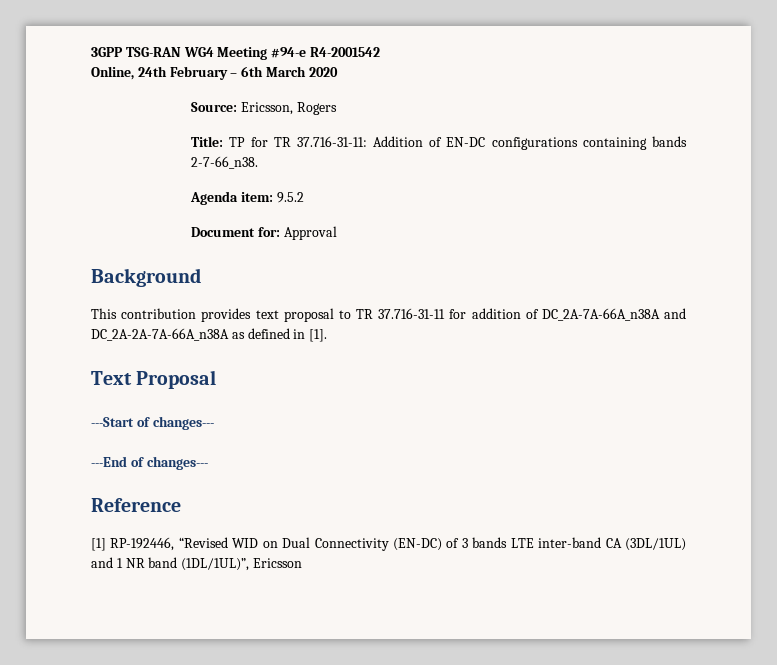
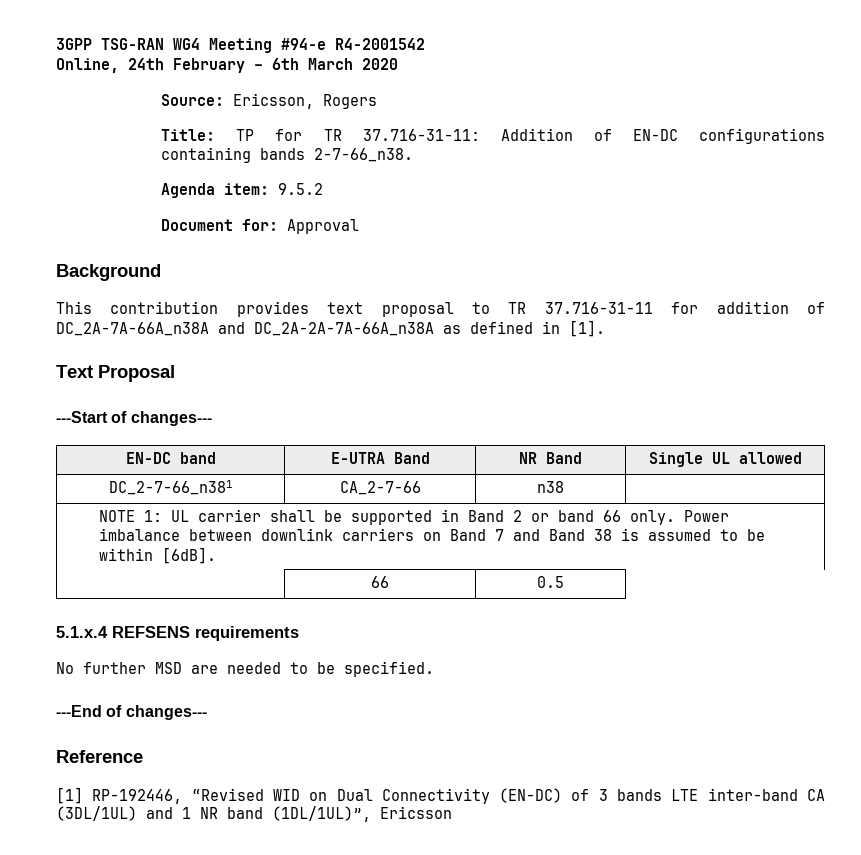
+ EN-DC band | E-UTRA Band | NR Band | Single UL allowed
+ DC_2-7-66_n381 | CA_2-7-66 | n38 |
+ NOTE 1: UL carrier shall be supported in Band 2 or band 66 only. Power imbalance between downlink carriers on Band 7 and Band 38 is assumed to be within [6dB].
+ | 66 | 0.5
+ 5.1.x.4 REFSENS requirements
+ No further MSD are needed to be specified.

